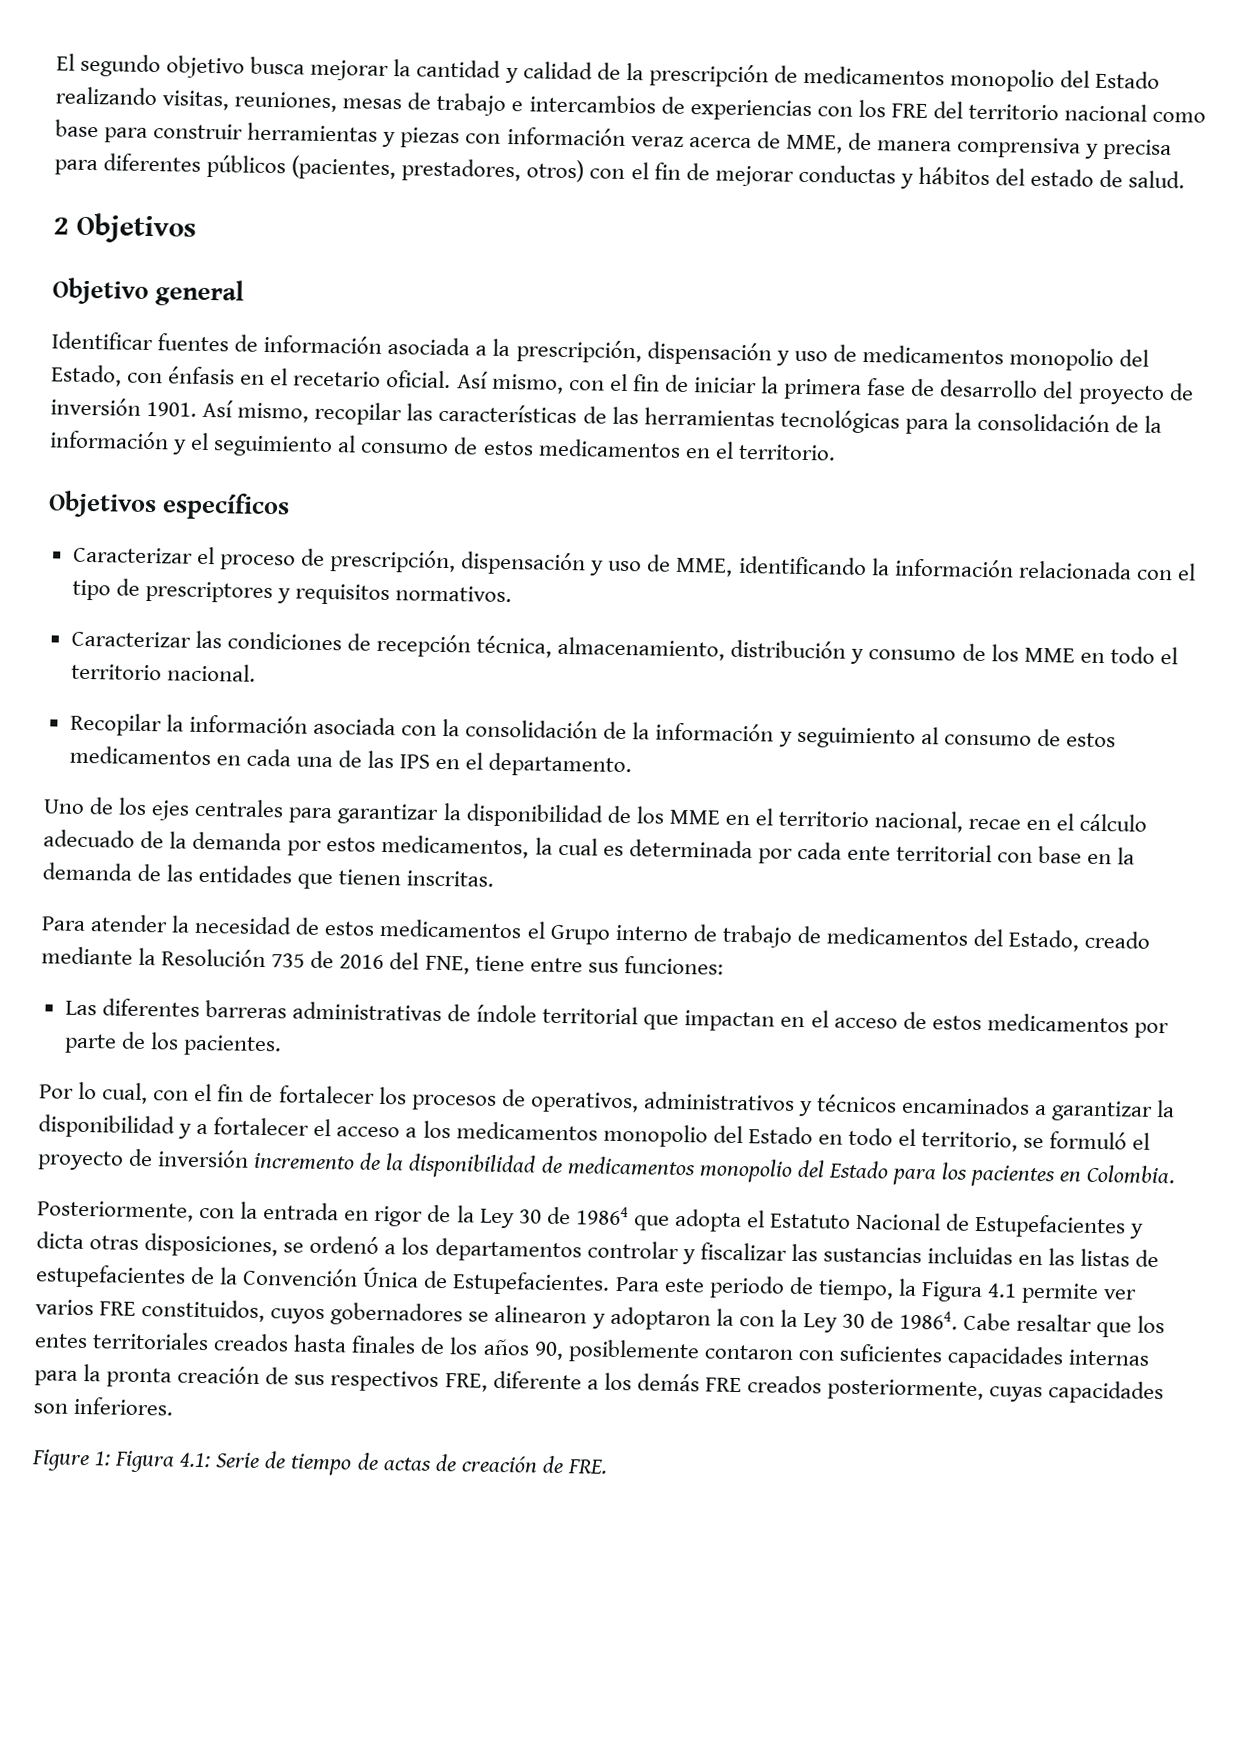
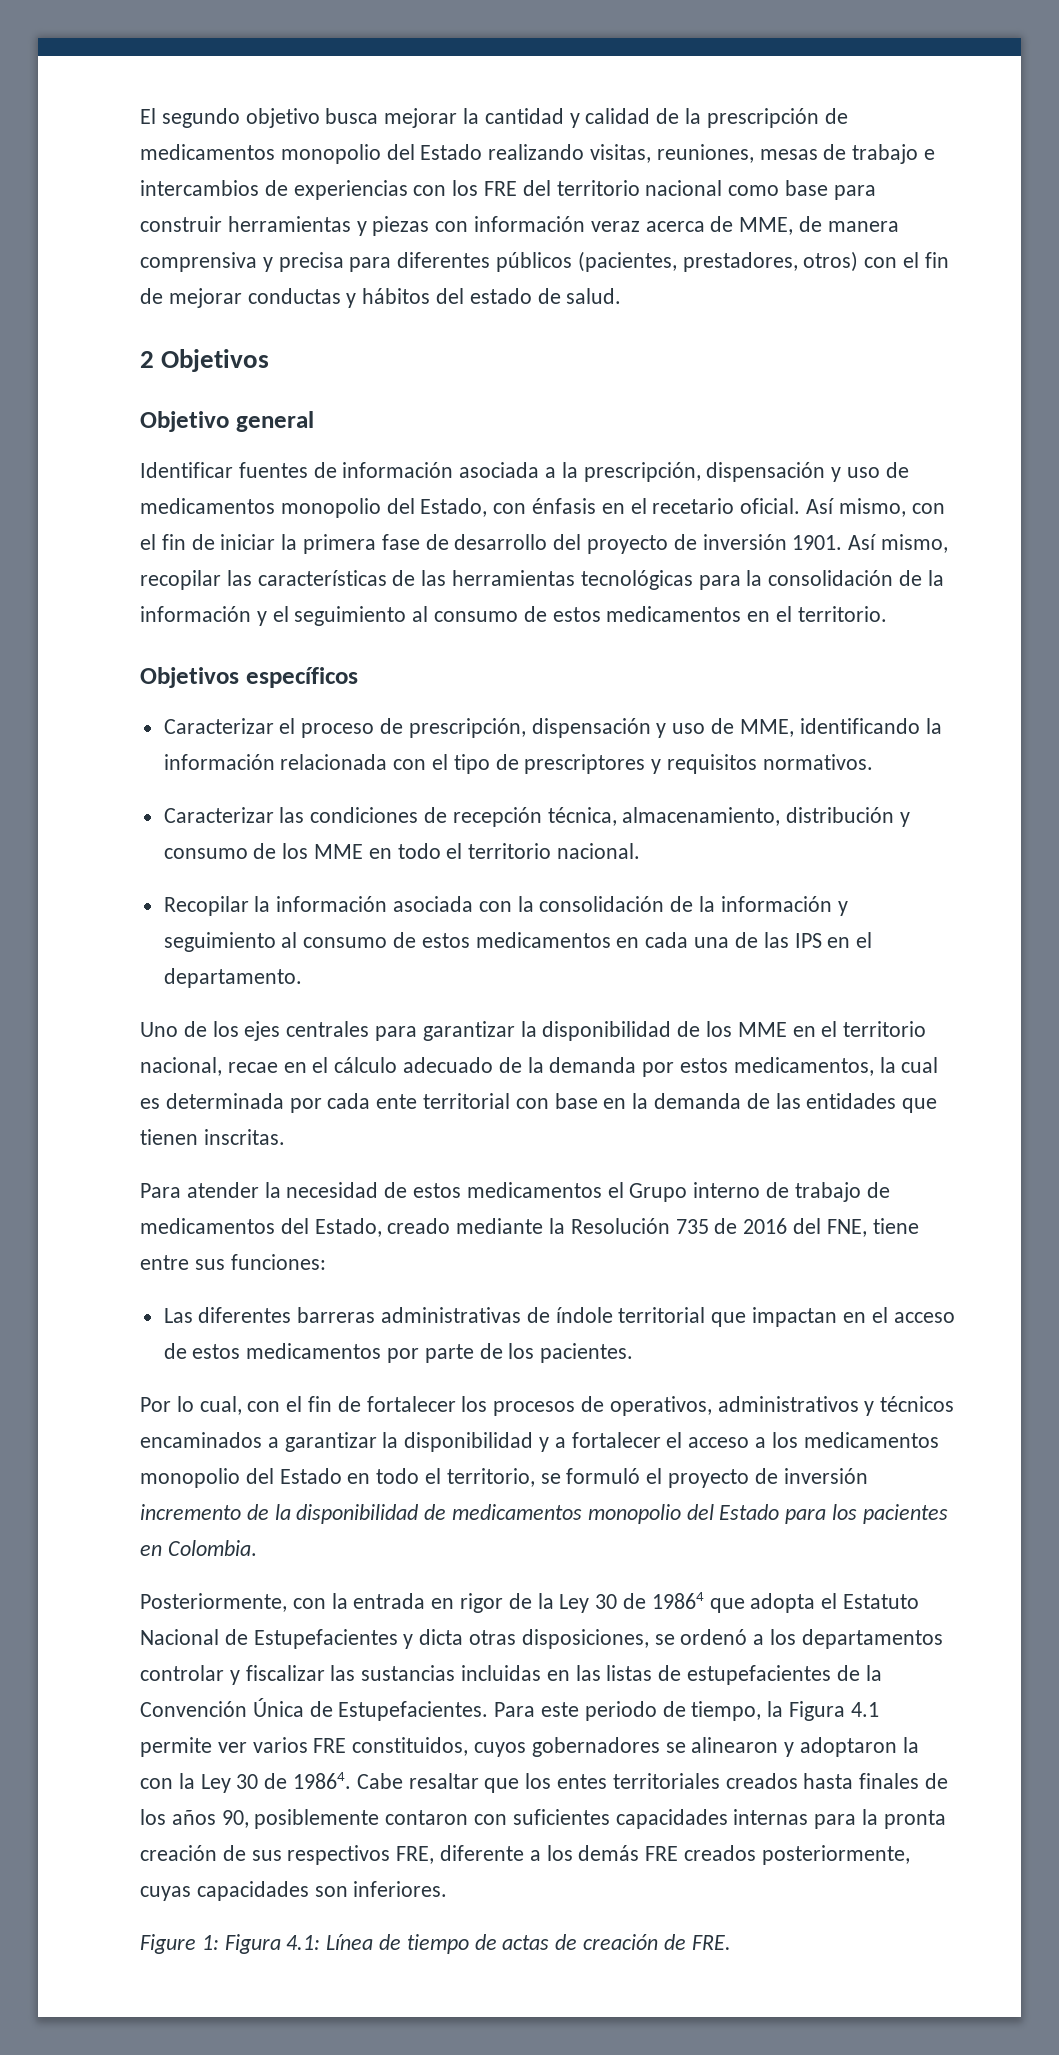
- Figure 1: Figura 4.1: Serie de tiempo de actas de creación de FRE.
+ Figure 1: Figura 4.1: Línea de tiempo de actas de creación de FRE.

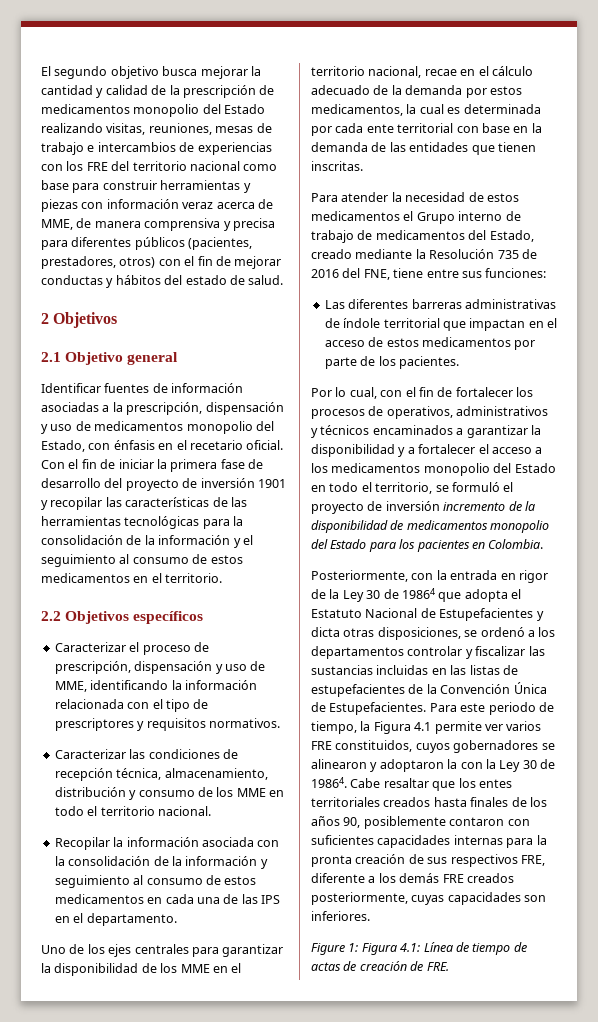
- Objetivo general
+ 2.1 Objetivo general
- Identificar fuentes de información asociada a la prescripción, dispensación y uso de medicamentos monopolio del Estado, con énfasis en el recetario oficial.
+ Identificar fuentes de información asociadas a la prescripción, dispensación y uso de medicamentos monopolio del Estado, con énfasis en el recetario oficial.
- Así mismo, con el fin de iniciar la primera fase de desarrollo del proyecto de inversión 1901. Así mismo, recopilar las características de las herramientas tecnológicas para la consolidación de la información y el seguimiento al consumo de estos medicamentos en el territorio.
+ Con el fin de iniciar la primera fase de desarrollo del proyecto de inversión 1901 y recopilar las características de las herramientas tecnológicas para la consolidación de la información y el seguimiento al consumo de estos medicamentos en el territorio.
- Objetivos específicos
+ 2.2 Objetivos específicos

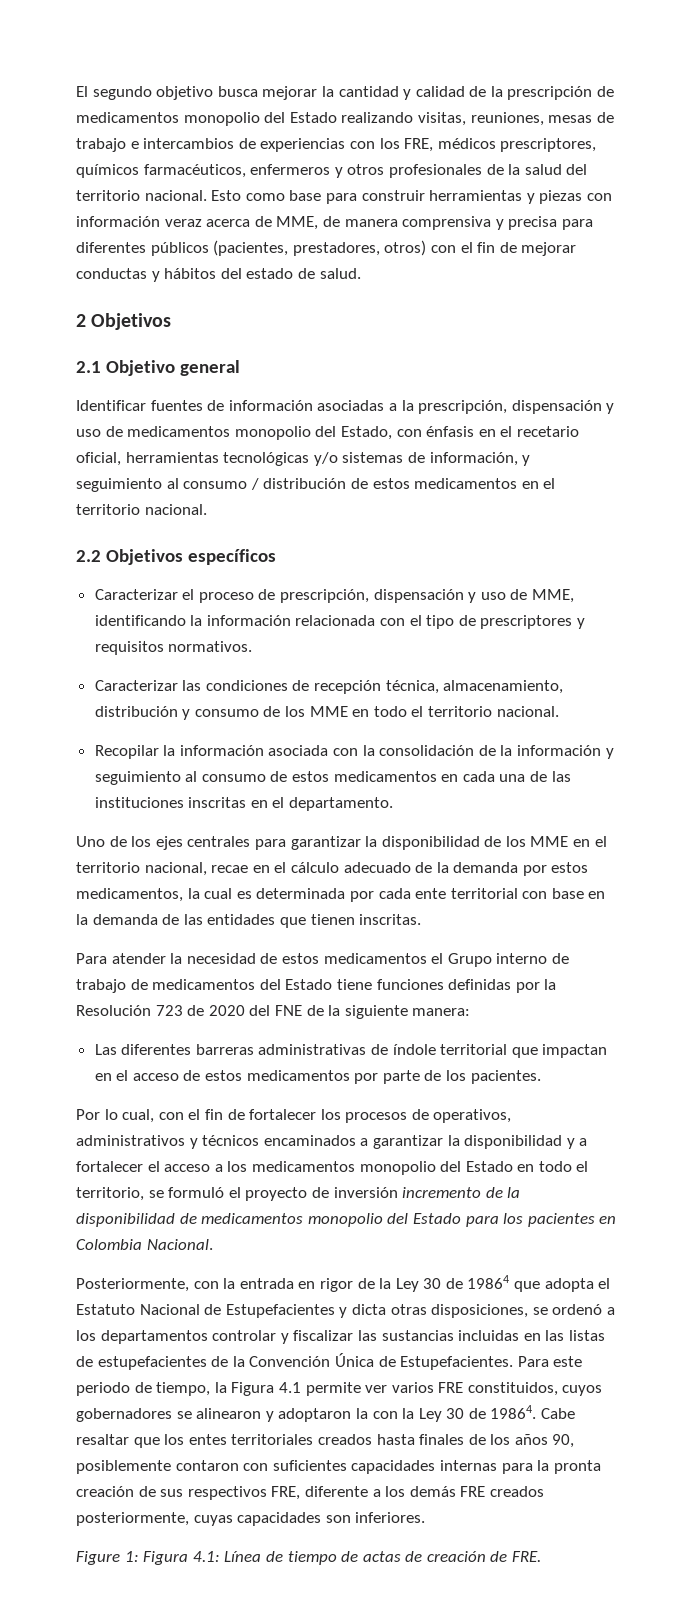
- El segundo objetivo busca mejorar la cantidad y calidad de la prescripción de medicamentos monopolio del Estado realizando visitas, reuniones, mesas de trabajo e intercambios de experiencias con los FRE del territorio nacional como base para construir herramientas y piezas con información veraz acerca de MME, de manera comprensiva y precisa para diferentes públicos (pacientes, prestadores, otros) con el fin de mejorar conductas y hábitos del estado de salud.
+ El segundo objetivo busca mejorar la cantidad y calidad de la prescripción de medicamentos monopolio del Estado realizando visitas, reuniones, mesas de trabajo e intercambios de experiencias con los FRE, médicos prescriptores, químicos farmacéuticos, enfermeros y otros profesionales de la salud del territorio nacional. Esto como base para construir herramientas y piezas con información veraz acerca de MME, de manera comprensiva y precisa para diferentes públicos (pacientes, prestadores, otros) con el fin de mejorar conductas y hábitos del estado de salud.
- Identificar fuentes de información asociadas a la prescripción, dispensación y uso de medicamentos monopolio del Estado, con énfasis en el recetario oficial. Con el fin de iniciar la primera fase de desarrollo del proyecto de inversión 1901 y recopilar las características de las herramientas tecnológicas para la consolidación de la información y el seguimiento al consumo de estos medicamentos en el territorio.
+ Identificar fuentes de información asociadas a la prescripción, dispensación y uso de medicamentos monopolio del Estado, con énfasis en el recetario oficial, herramientas tecnológicas y/o sistemas de información, y seguimiento al consumo / distribución de estos medicamentos en el territorio nacional.
- Recopilar la información asociada con la consolidación de la información y seguimiento al consumo de estos medicamentos en cada una de las IPS en el departamento.
+ Recopilar la información asociada con la consolidación de la información y seguimiento al consumo de estos medicamentos en cada una de las instituciones inscritas en el departamento.
- Para atender la necesidad de estos medicamentos el Grupo interno de trabajo de medicamentos del Estado, creado mediante la Resolución 735 de 2016 del FNE, tiene entre sus funciones:
+ Para atender la necesidad de estos medicamentos el Grupo interno de trabajo de medicamentos del Estado tiene funciones definidas por la Resolución 723 de 2020 del FNE de la siguiente manera:
- Por lo cual, con el fin de fortalecer los procesos de operativos, administrativos y técnicos encaminados a garantizar la disponibilidad y a fortalecer el acceso a los medicamentos monopolio del Estado en todo el territorio, se formuló el proyecto de inversión incremento de la disponibilidad de medicamentos monopolio del Estado para los pacientes en Colombia.
+ Por lo cual, con el fin de fortalecer los procesos de operativos, administrativos y técnicos encaminados a garantizar la disponibilidad y a fortalecer el acceso a los medicamentos monopolio del Estado en todo el territorio, se formuló el proyecto de inversión incremento de la disponibilidad de medicamentos monopolio del Estado para los pacientes en Colombia Nacional.

